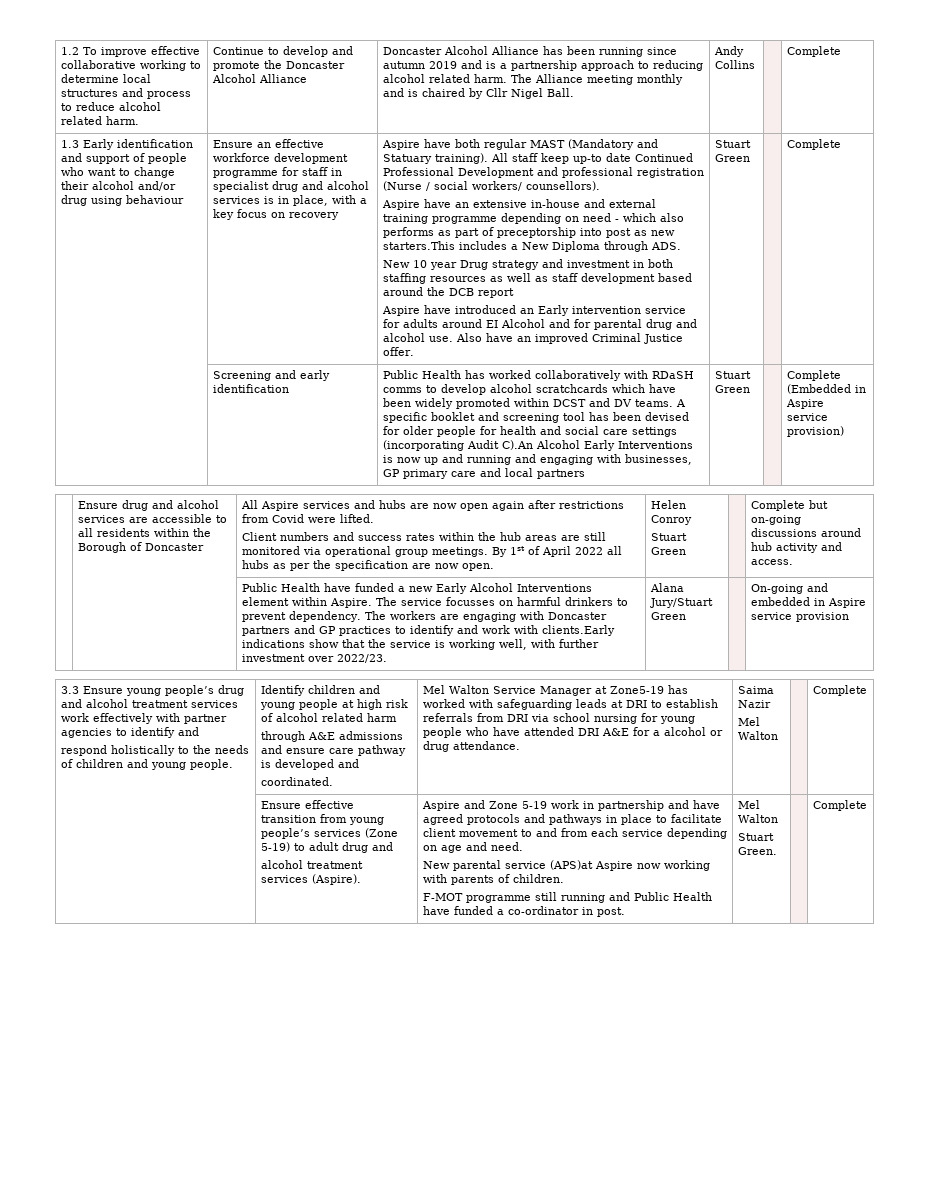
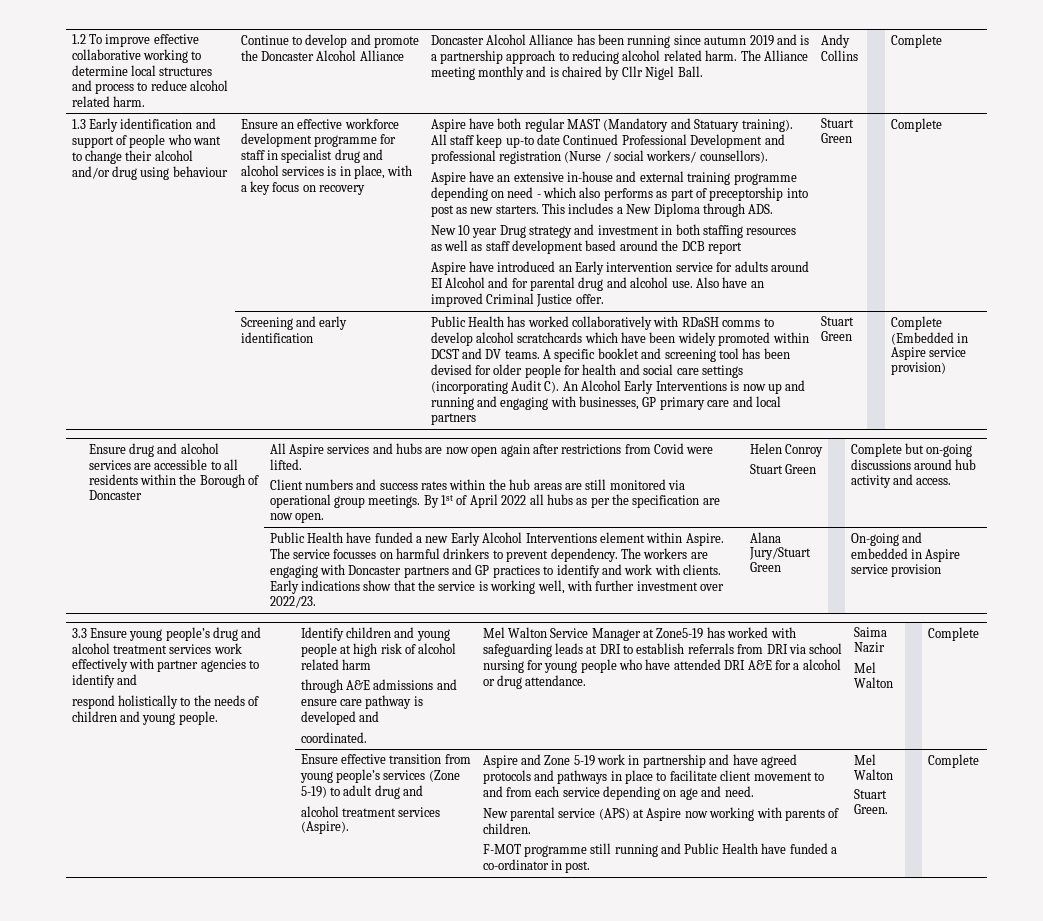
- Aspire have an extensive in-house and external training programme depending on need - which also performs as part of preceptorship into post as new starters.This includes a New Diploma through ADS.
+ Aspire have an extensive in-house and external training programme depending on need - which also performs as part of preceptorship into post as new starters. This includes a New Diploma through ADS.
- A specific booklet and screening tool has been devised for older people for health and social care settings (incorporating Audit C).An Alcohol Early Interventions is now up and running and engaging with businesses, GP primary care and local partners
+ A specific booklet and screening tool has been devised for older people for health and social care settings (incorporating Audit C). An Alcohol Early Interventions is now up and running and engaging with businesses, GP primary care and local partners
- The workers are engaging with Doncaster partners and GP practices to identify and work with clients.Early indications show that the service is working well, with further investment over 2022/23.
+ The workers are engaging with Doncaster partners and GP practices to identify and work with clients. Early indications show that the service is working well, with further investment over 2022/23.
- New parental service (APS)at Aspire now working with parents of children.
+ New parental service (APS) at Aspire now working with parents of children.

